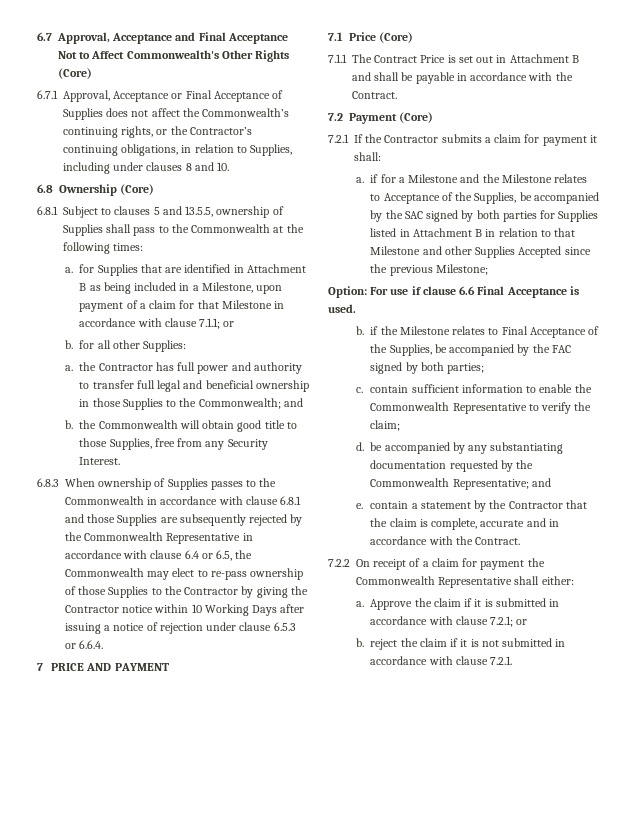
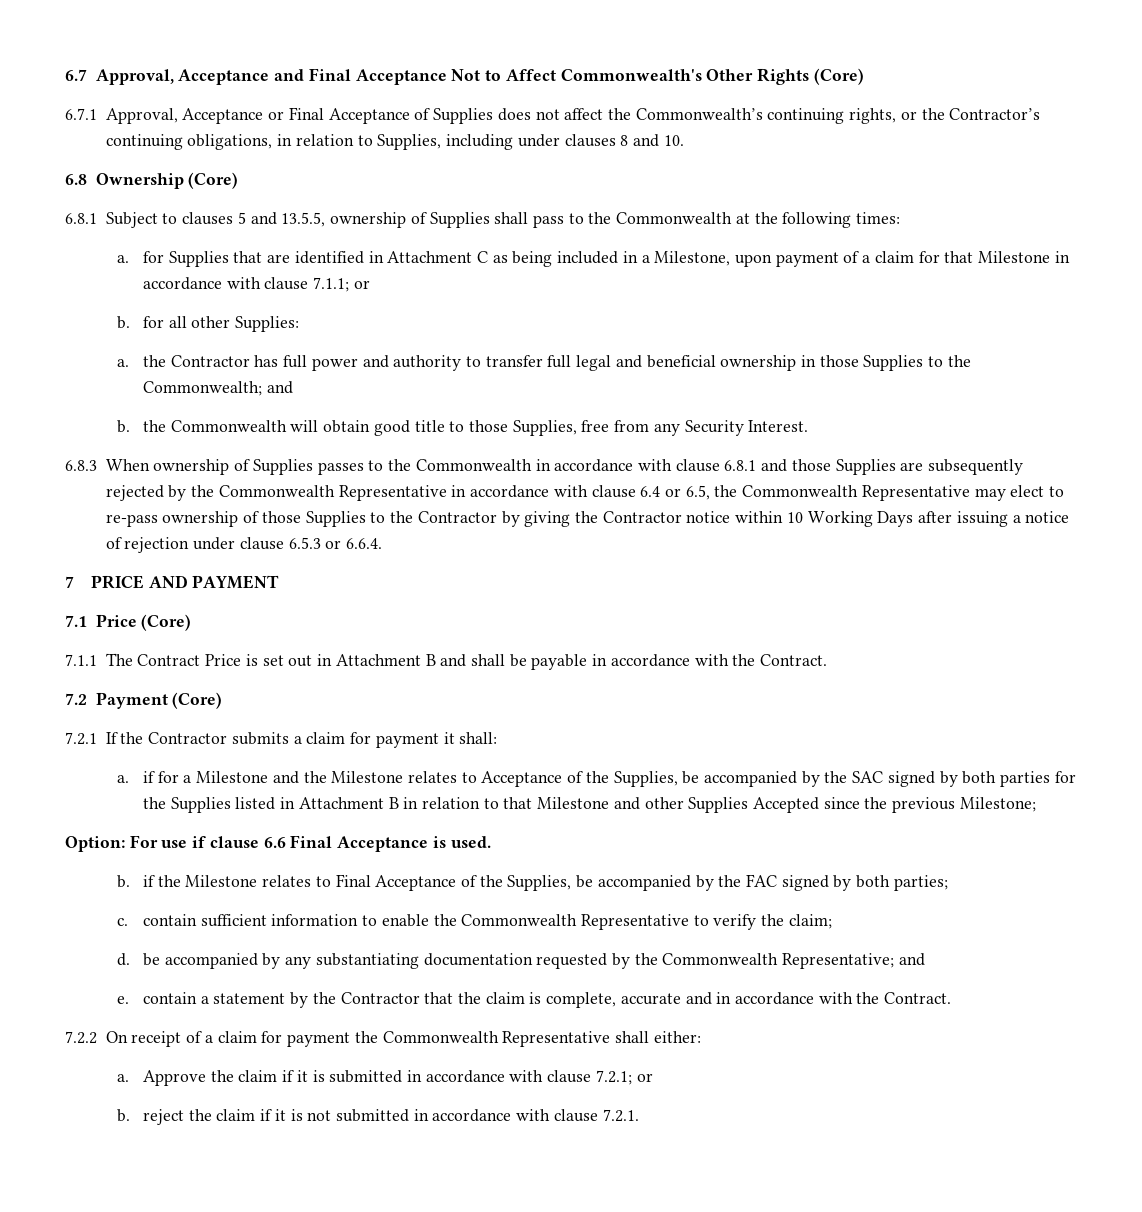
- a. for Supplies that are identified in Attachment B as being included in a Milestone, upon payment of a claim for that Milestone in accordance with clause 7.1.1; or
+ a. for Supplies that are identified in Attachment C as being included in a Milestone, upon payment of a claim for that Milestone in accordance with clause 7.1.1; or
- 6.8.3 When ownership of Supplies passes to the Commonwealth in accordance with clause 6.8.1 and those Supplies are subsequently rejected by the Commonwealth Representative in accordance with clause 6.4 or 6.5, the Commonwealth may elect to re-pass ownership of those Supplies to the Contractor by giving the Contractor notice within 10 Working Days after issuing a notice of rejection under clause 6.5.3 or 6.6.4.
+ 6.8.3 When ownership of Supplies passes to the Commonwealth in accordance with clause 6.8.1 and those Supplies are subsequently rejected by the Commonwealth Representative in accordance with clause 6.4 or 6.5, the Commonwealth Representative may elect to re-pass ownership of those Supplies to the Contractor by giving the Contractor notice within 10 Working Days after issuing a notice of rejection under clause 6.5.3 or 6.6.4.
- a. if for a Milestone and the Milestone relates to Acceptance of the Supplies, be accompanied by the SAC signed by both parties for Supplies listed in Attachment B in relation to that Milestone and other Supplies Accepted since the previous Milestone;
+ a. if for a Milestone and the Milestone relates to Acceptance of the Supplies, be accompanied by the SAC signed by both parties for the Supplies listed in Attachment B in relation to that Milestone and other Supplies Accepted since the previous Milestone;

